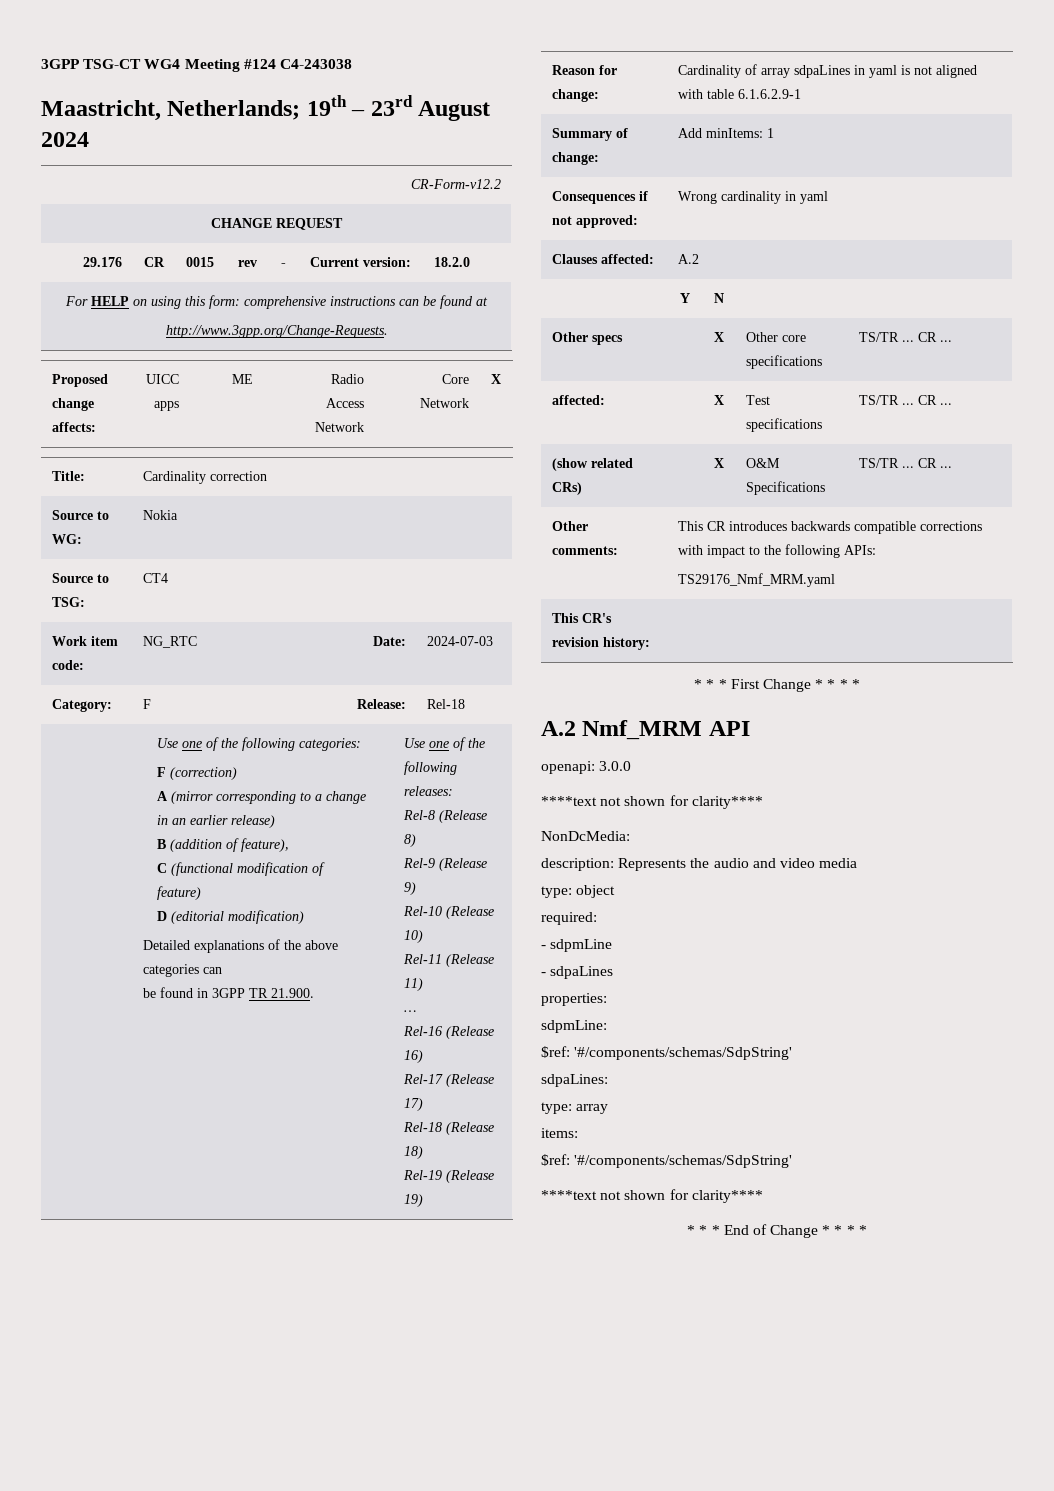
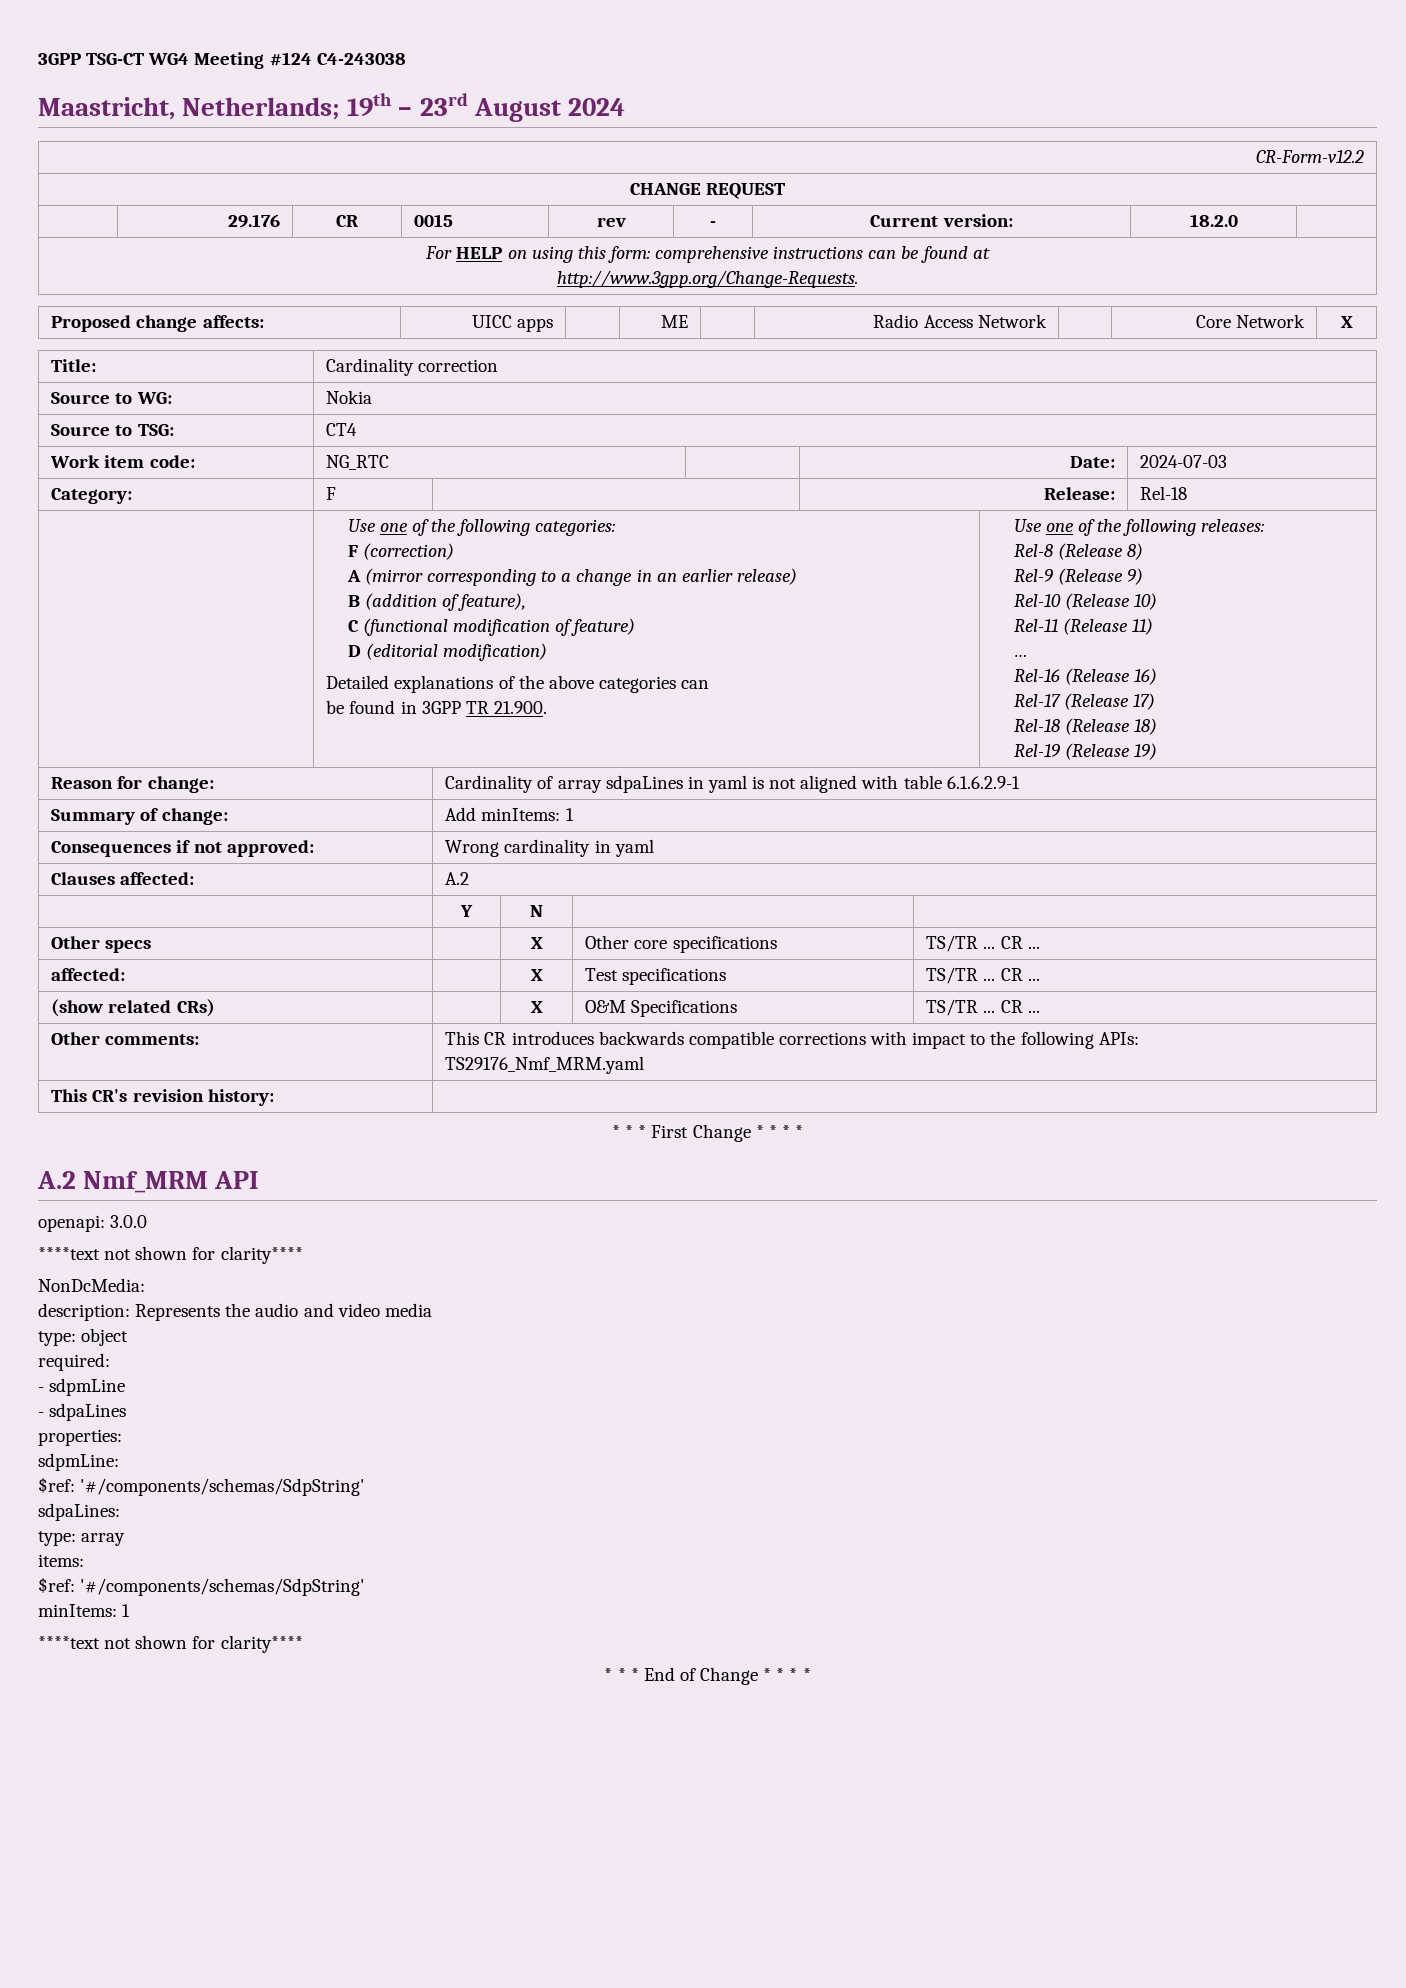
  items:
  $ref: '#/components/schemas/SdpString'
+ minItems: 1

